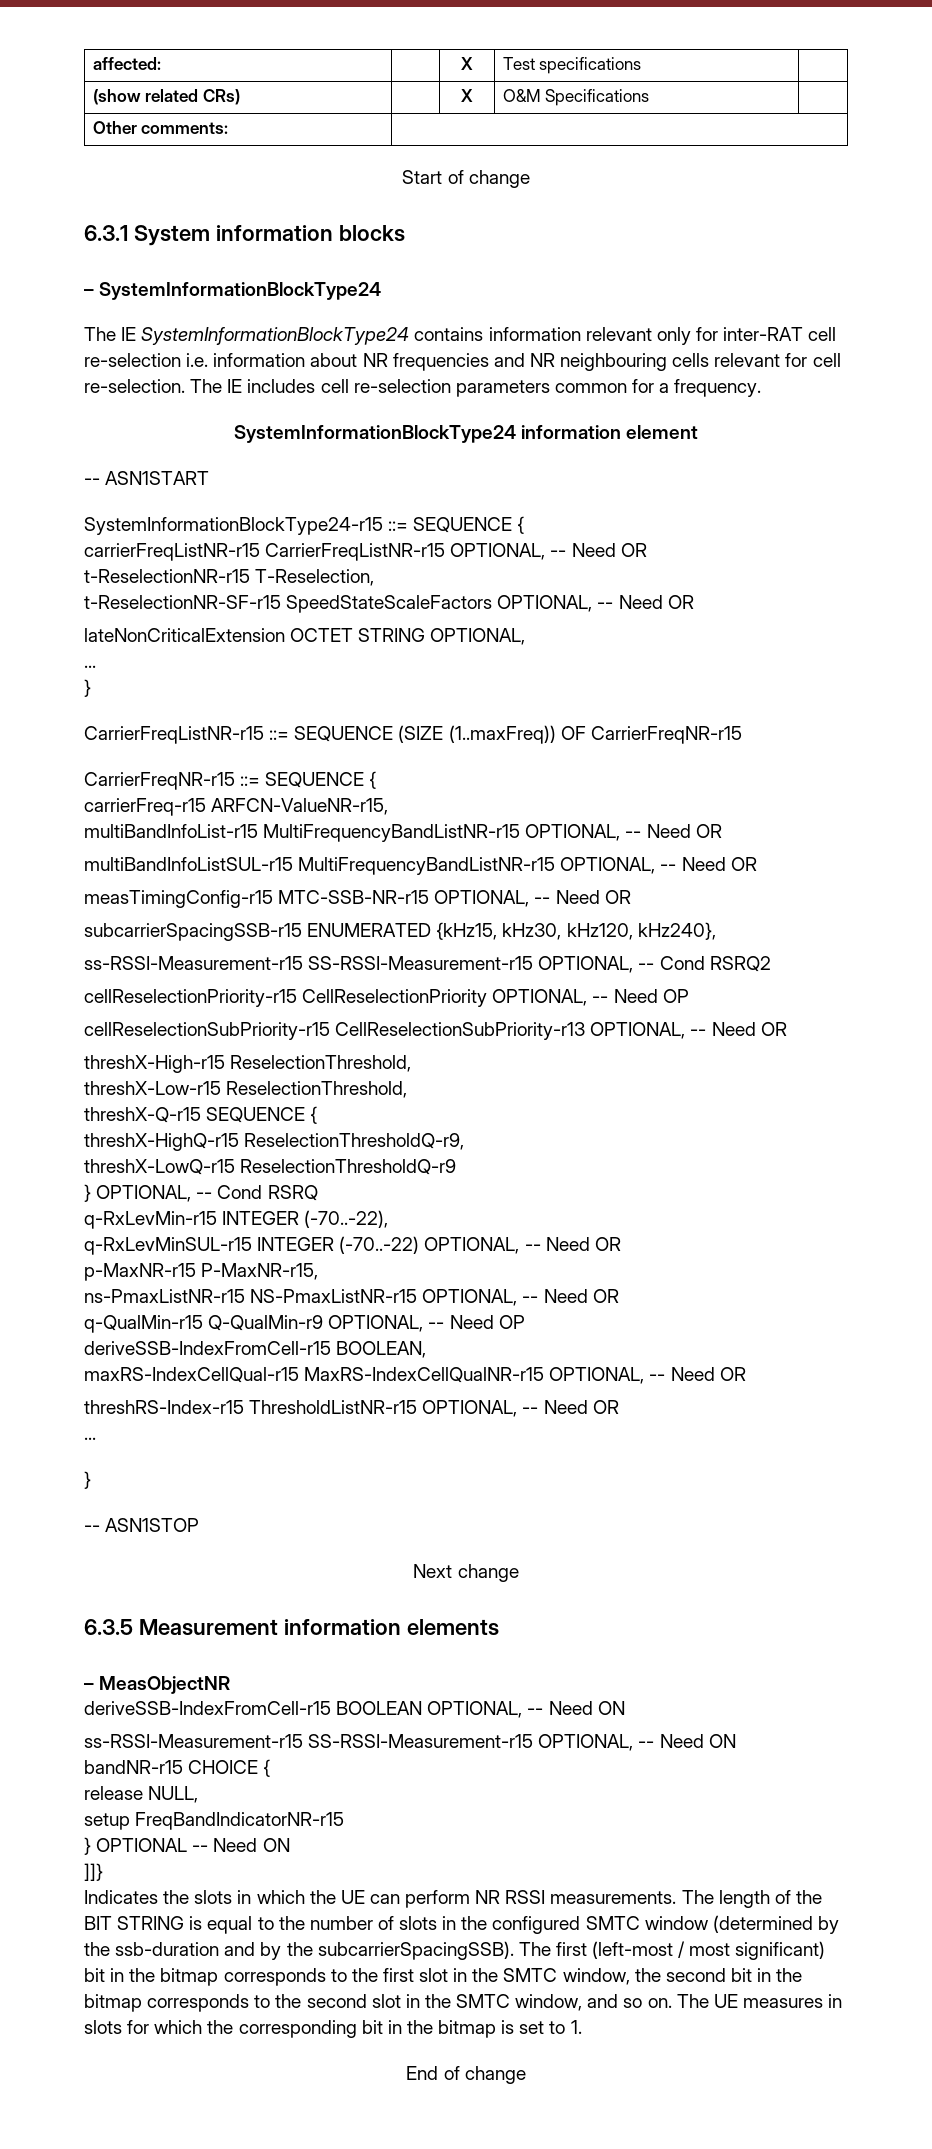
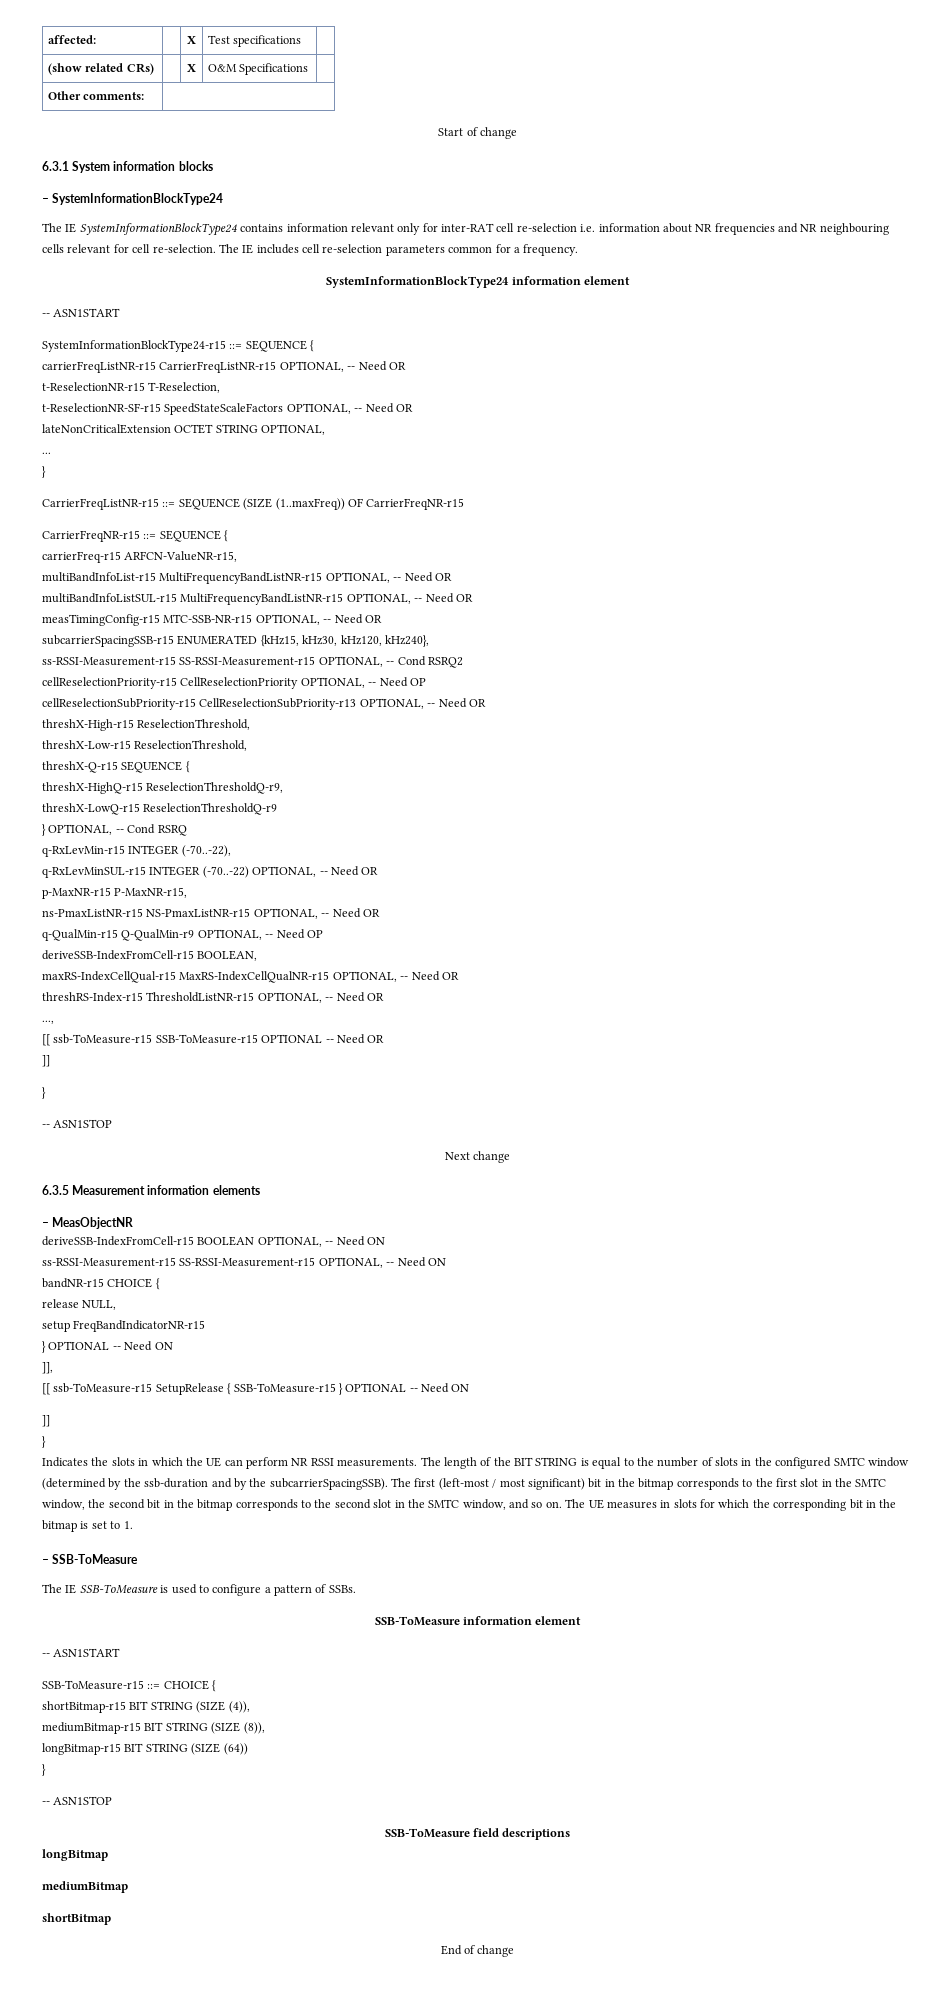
  threshRS-Index-r15 ThresholdListNR-r15 OPTIONAL, -- Need OR
- ...
+ ...,
+ [[ ssb-ToMeasure-r15 SSB-ToMeasure-r15 OPTIONAL -- Need OR
+ ]]
- ]]}
+ ]],
+ [[ ssb-ToMeasure-r15 SetupRelease { SSB-ToMeasure-r15 } OPTIONAL -- Need ON
+ ]]
+ }
+ – SSB-ToMeasure
+ The IE SSB-ToMeasure is used to configure a pattern of SSBs.
+ SSB-ToMeasure information element
+ -- ASN1START
+ SSB-ToMeasure-r15 ::= CHOICE {
+ shortBitmap-r15 BIT STRING (SIZE (4)),
+ mediumBitmap-r15 BIT STRING (SIZE (8)),
+ longBitmap-r15 BIT STRING (SIZE (64))
+ }
+ -- ASN1STOP
+ SSB-ToMeasure field descriptions
+ longBitmap
+ mediumBitmap
+ shortBitmap

